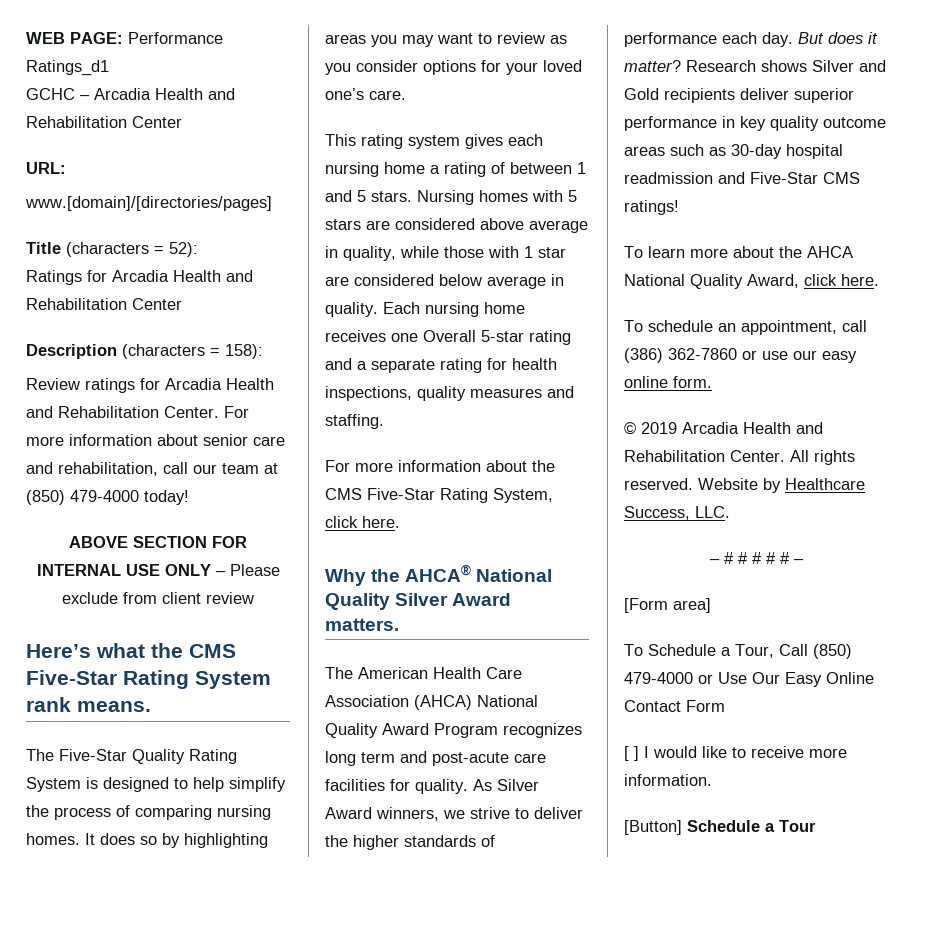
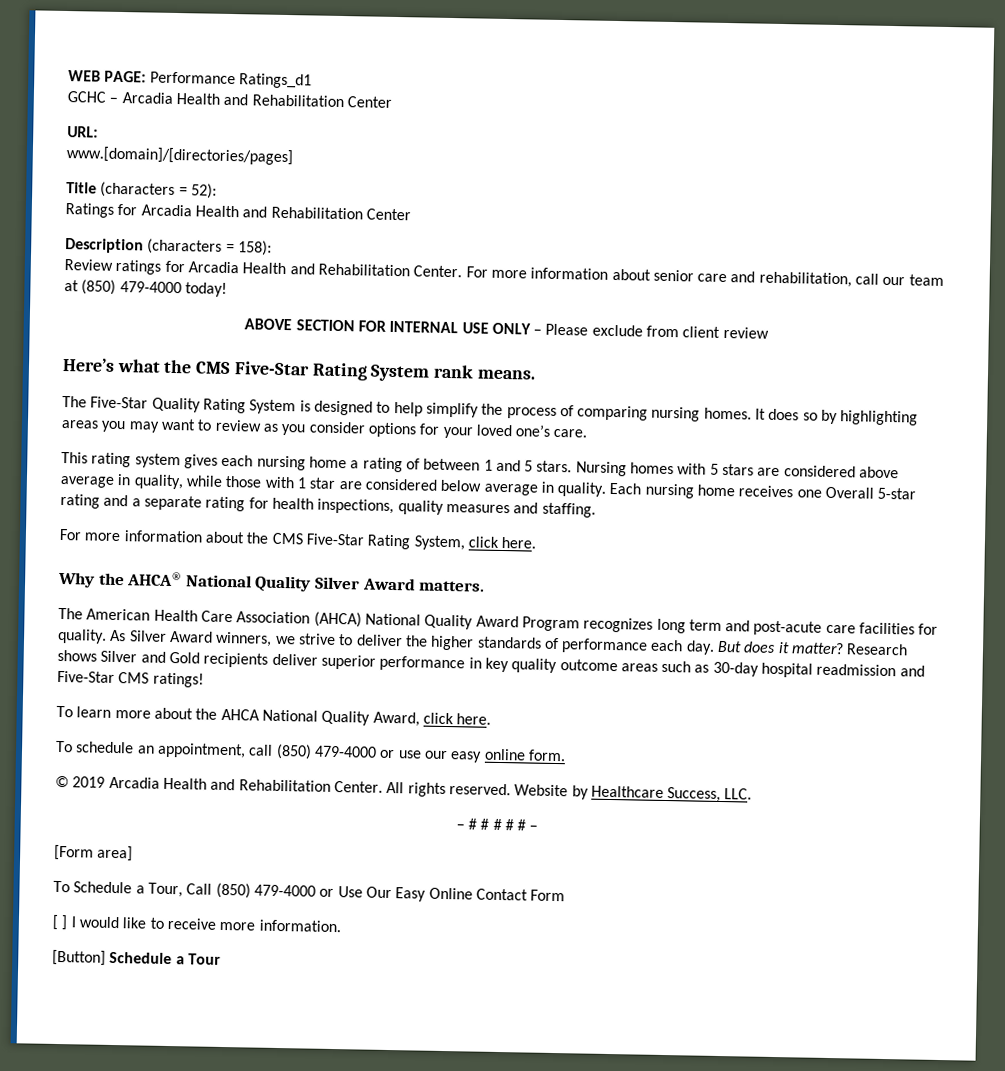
- To schedule an appointment, call (386) 362-7860 or use our easy online form.
+ To schedule an appointment, call (850) 479-4000 or use our easy online form.

